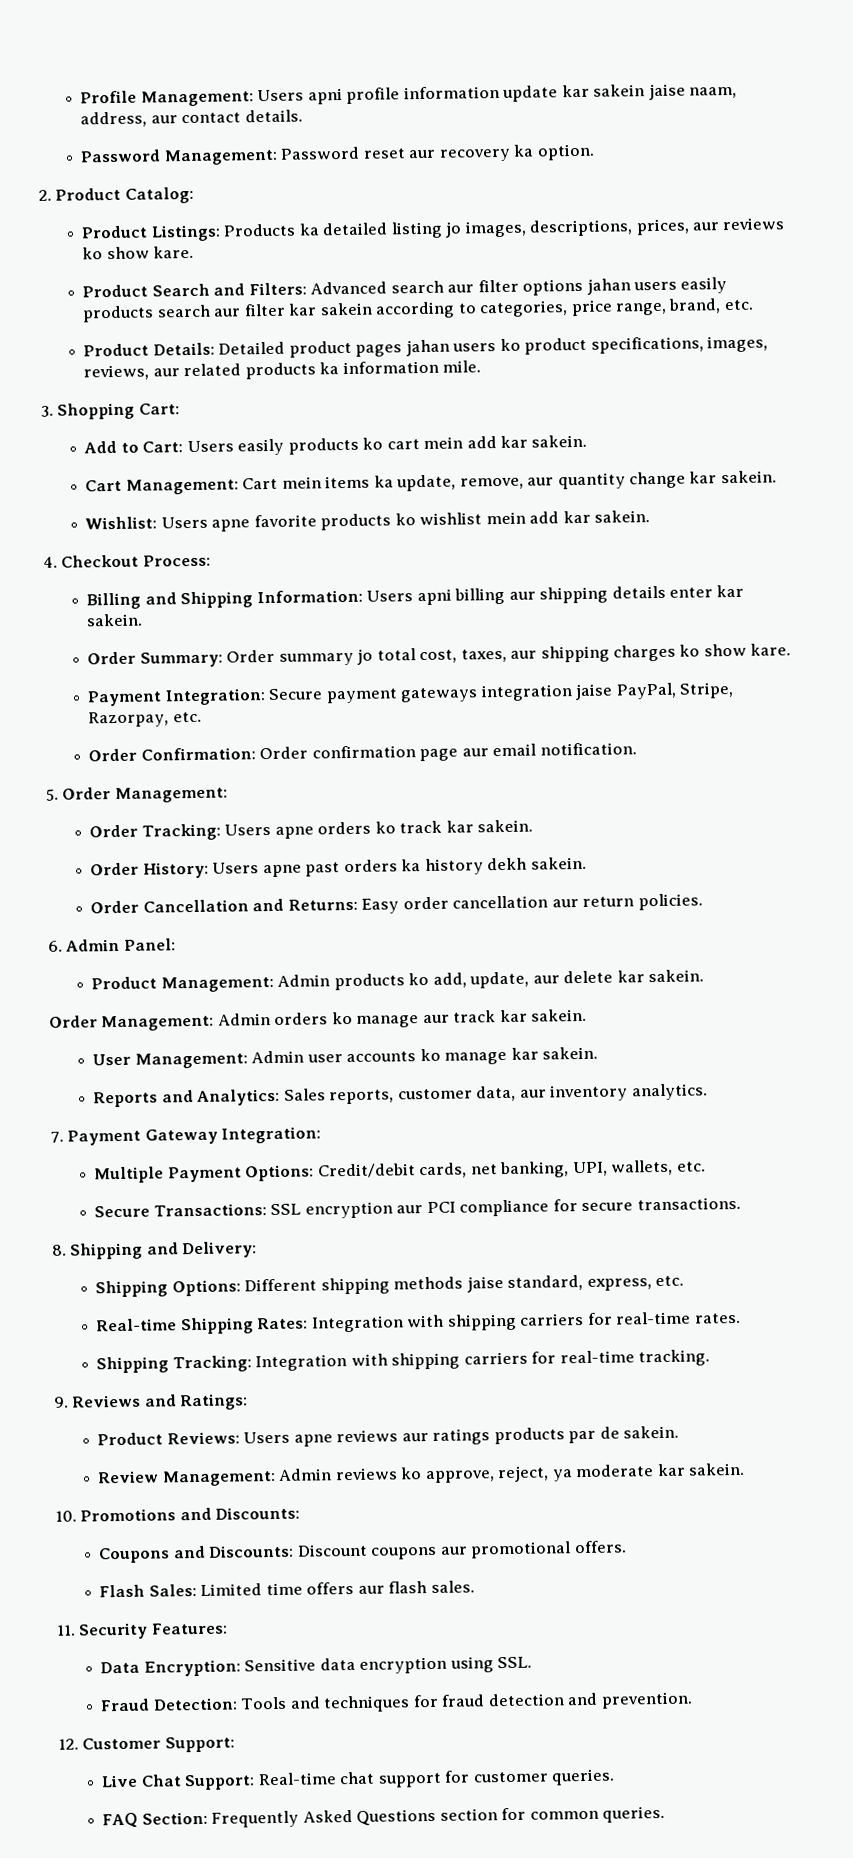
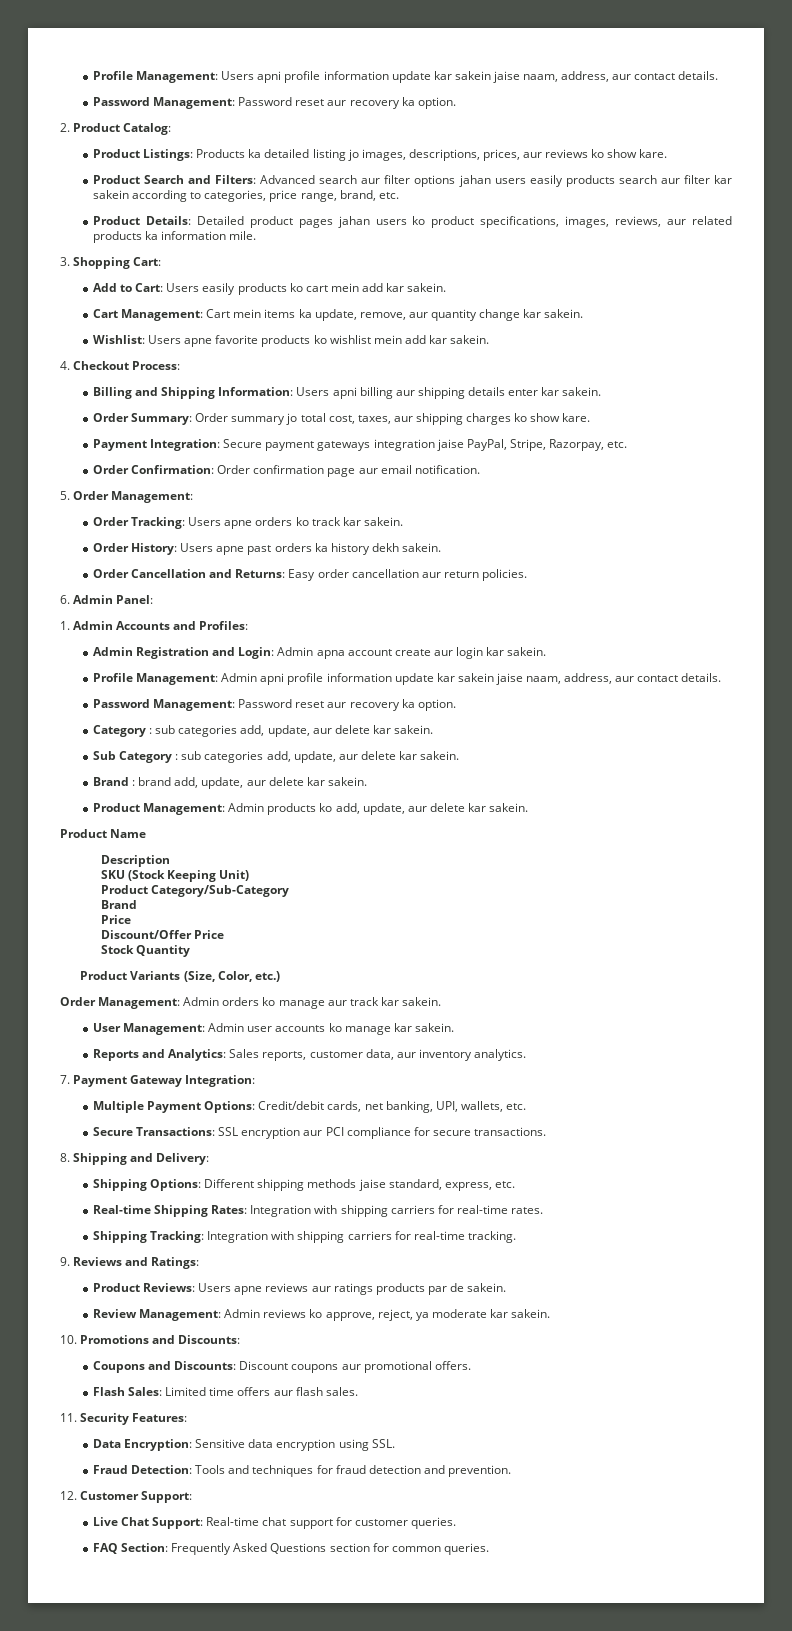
+ 1. Admin Accounts and Profiles:
+ Admin Registration and Login: Admin apna account create aur login kar sakein.
+ Profile Management: Admin apni profile information update kar sakein jaise naam, address, aur contact details.
+ Password Management: Password reset aur recovery ka option.
+ Category : sub categories add, update, aur delete kar sakein.
+ Sub Category : sub categories add, update, aur delete kar sakein.
+ Brand : brand add, update, aur delete kar sakein.
+ Product Name
+ Description
+ SKU (Stock Keeping Unit)
+ Product Category/Sub-Category
+ Brand
+ Price
+ Discount/Offer Price
+ Stock Quantity
+ Product Variants (Size, Color, etc.)

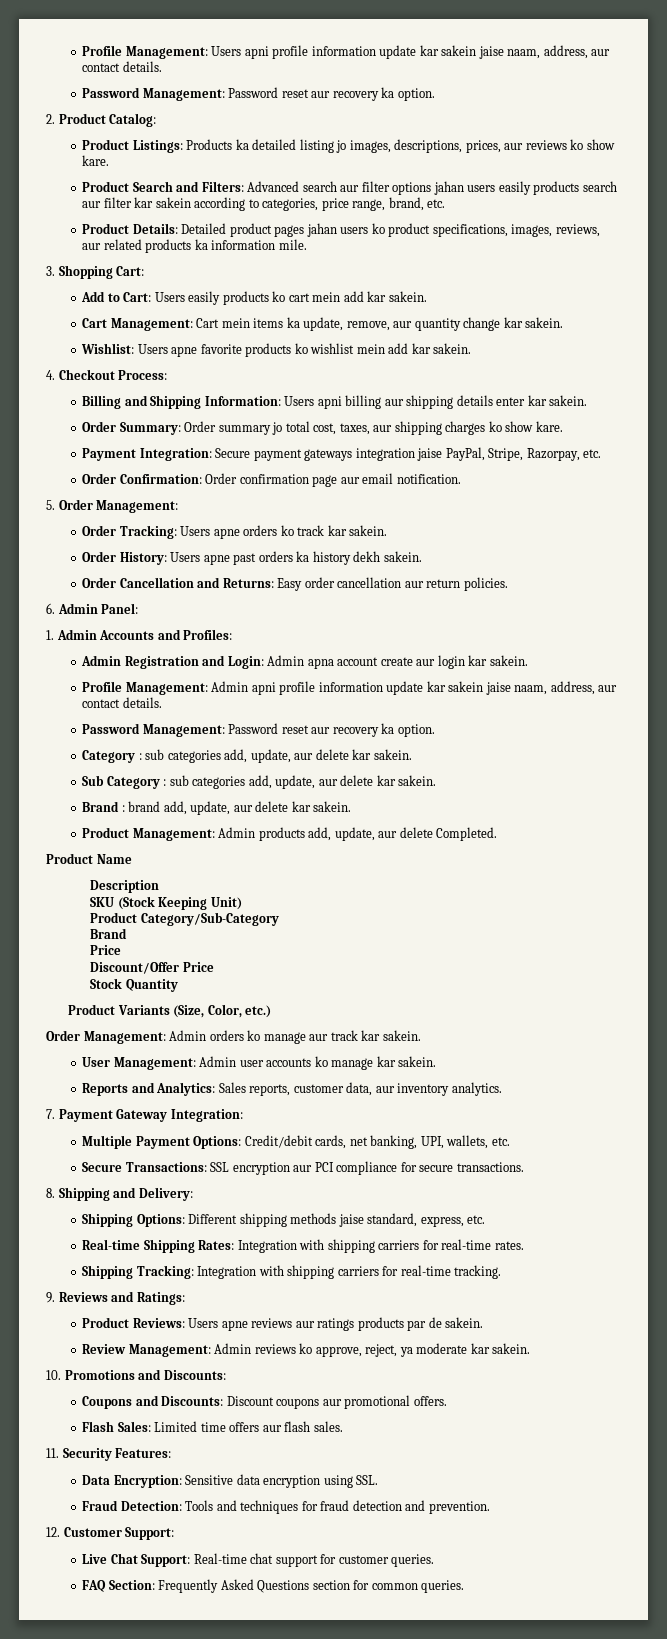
- Product Management: Admin products ko add, update, aur delete kar sakein.
+ Product Management: Admin products add, update, aur delete Completed.

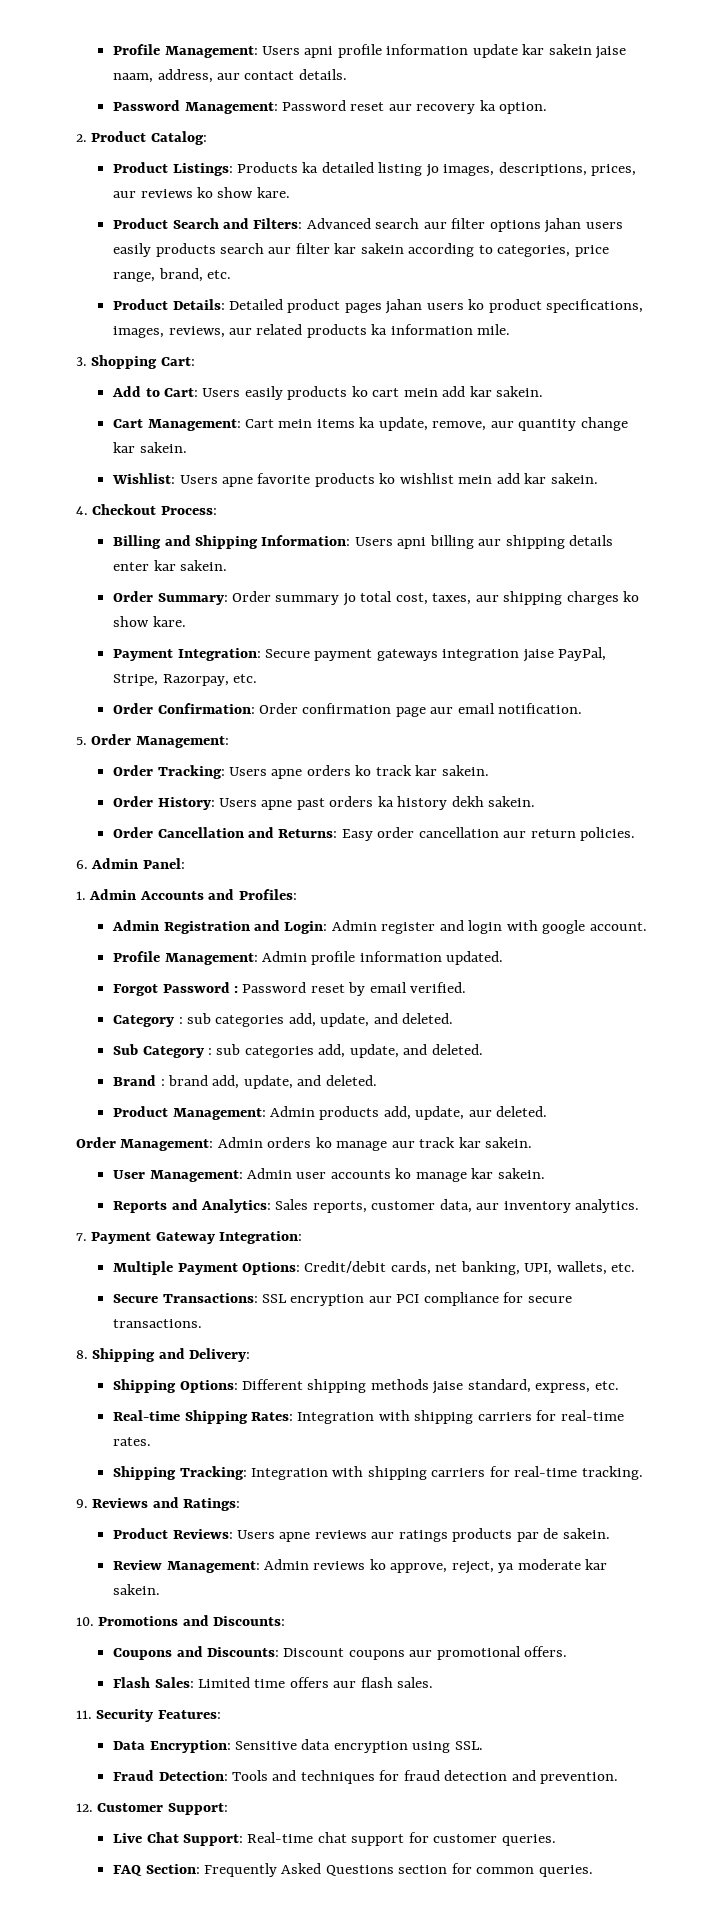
- Admin Registration and Login: Admin apna account create aur login kar sakein.
+ Admin Registration and Login: Admin register and login with google account.
- Profile Management: Admin apni profile information update kar sakein jaise naam, address, aur contact details.
- Password Management: Password reset aur recovery ka option.
- Category : sub categories add, update, aur delete kar sakein.
+ Profile Management: Admin profile information updated.
+ Forgot Password : Password reset by email verified.
+ Category : sub categories add, update, and deleted.
- Sub Category : sub categories add, update, aur delete kar sakein.
+ Sub Category : sub categories add, update, and deleted.
- Brand : brand add, update, aur delete kar sakein.
+ Brand : brand add, update, and deleted.
- Product Management: Admin products add, update, aur delete Completed.
- Product Name
- Description
- SKU (Stock Keeping Unit)
- Product Category/Sub-Category
- Brand
- Price
- Discount/Offer Price
- Stock Quantity
- Product Variants (Size, Color, etc.)
+ Product Management: Admin products add, update, aur deleted.

